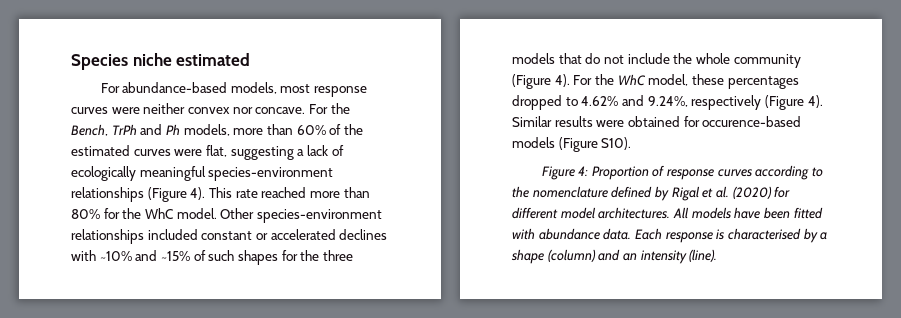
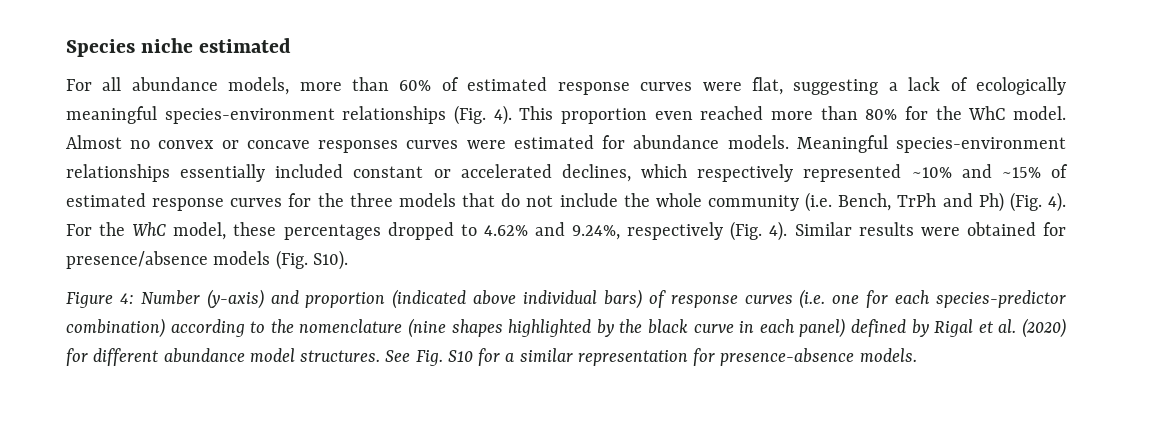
- For abundance-based models, most response curves were neither convex nor concave. For the Bench, TrPh and Ph models, more than 60% of the estimated curves were flat, suggesting a lack of ecologically meaningful species-environment relationships (Figure 4).
+ For all abundance models, more than 60% of estimated response curves were flat, suggesting a lack of ecologically meaningful species-environment relationships (Fig. 4).
- This rate reached more than 80% for the WhC model.
+ This proportion even reached more than 80% for the WhC model.
- Other species-environment relationships included constant or accelerated declines with ~10% and ~15% of such shapes for the three models that do not include the whole community (Figure 4).
+ Almost no convex or concave responses curves were estimated for abundance models. Meaningful species-environment relationships essentially included constant or accelerated declines, which respectively represented ~10% and ~15% of estimated response curves for the three models that do not include the whole community (i.e. Bench, TrPh and Ph) (Fig. 4).
- For the WhC model, these percentages dropped to 4.62% and 9.24%, respectively (Figure 4).
+ For the WhC model, these percentages dropped to 4.62% and 9.24%, respectively (Fig. 4).
- Similar results were obtained for occurence-based models (Figure S10).
+ Similar results were obtained for presence/absence models (Fig. S10).
- Figure 4: Proportion of response curves according to the nomenclature defined by Rigal et al. (2020) for different model architectures. All models have been fitted with abundance data. Each response is characterised by a shape (column) and an intensity (line).
+ Figure 4: Number (y-axis) and proportion (indicated above individual bars) of response curves (i.e. one for each species-predictor combination) according to the nomenclature (nine shapes highlighted by the black curve in each panel) defined by Rigal et al. (2020) for different abundance model structures. See Fig. S10 for a similar representation for presence-absence models.

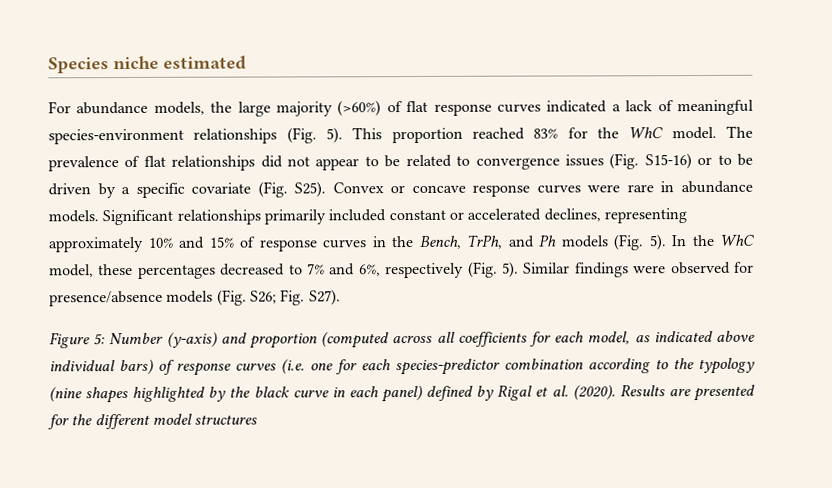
- For all abundance models, more than 60% of estimated response curves were flat, suggesting a lack of ecologically meaningful species-environment relationships (Fig. 4).
+ For abundance models, the large majority (>60%) of flat response curves indicated a lack of meaningful species-environment relationships (Fig. 5).
- This proportion even reached more than 80% for the WhC model. Almost no convex or concave responses curves were estimated for abundance models. Meaningful species-environment relationships essentially included constant or accelerated declines, which respectively represented ~10% and ~15% of estimated response curves for the three models that do not include the whole community (i.e. Bench, TrPh and Ph) (Fig. 4). For the WhC model, these percentages dropped to 4.62% and 9.24%, respectively (Fig. 4). Similar results were obtained for presence/absence models (Fig. S10).
+ This proportion reached 83% for the WhC model. The prevalence of flat relationships did not appear to be related to convergence issues (Fig. S15-16) or to be driven by a specific covariate (Fig. S25). Convex or concave response curves were rare in abundance models. Significant relationships primarily included constant or accelerated declines, representing approximately 10% and 15% of response curves in the Bench, TrPh, and Ph models (Fig. 5). In the WhC model, these percentages decreased to 7% and 6%, respectively (Fig. 5). Similar findings were observed for presence/absence models (Fig. S26; Fig. S27).
- Figure 4: Number (y-axis) and proportion (indicated above individual bars) of response curves (i.e. one for each species-predictor combination) according to the nomenclature (nine shapes highlighted by the black curve in each panel) defined by Rigal et al. (2020) for different abundance model structures. See Fig. S10 for a similar representation for presence-absence models.
+ Figure 5: Number (y-axis) and proportion (computed across all coefficients for each model, as indicated above individual bars) of response curves (i.e. one for each species-predictor combination according to the typology (nine shapes highlighted by the black curve in each panel) defined by Rigal et al. (2020). Results are presented for the different model structures

